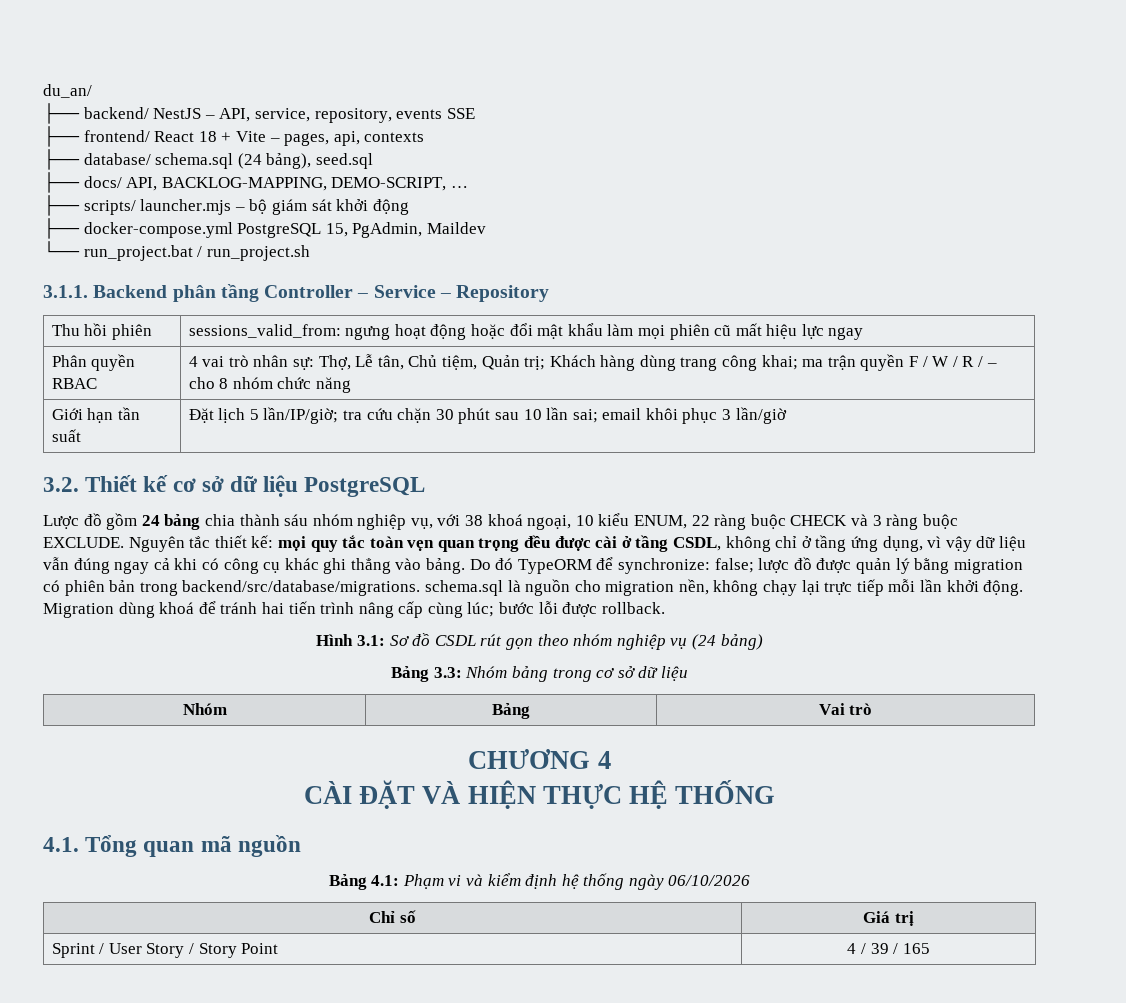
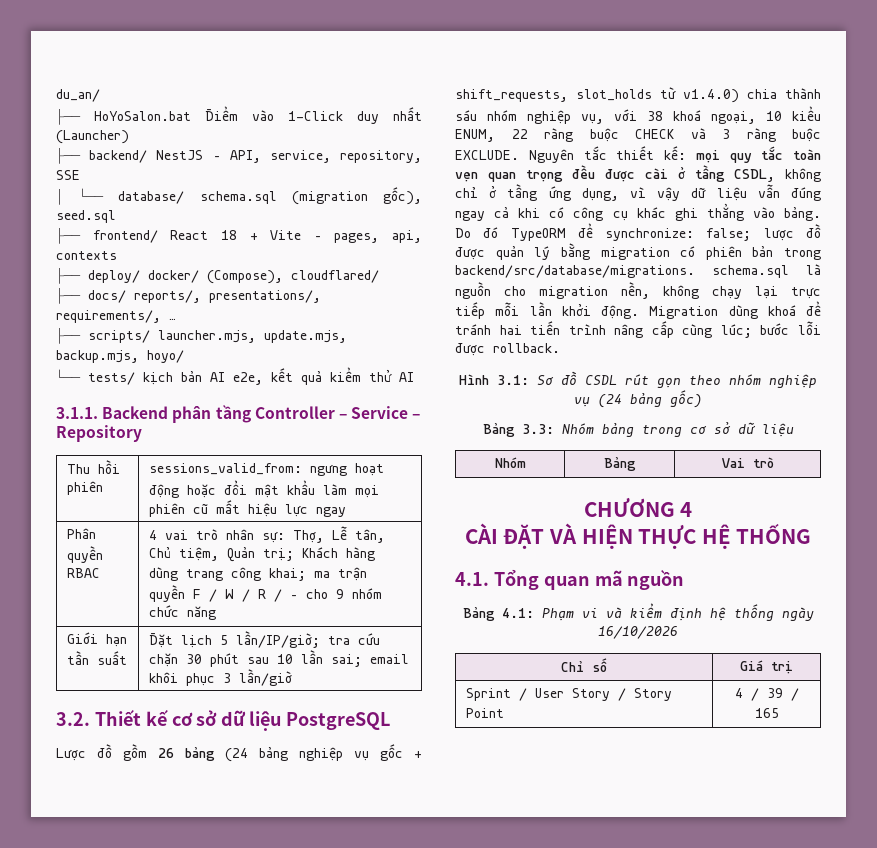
+ ├── HoYoSalon.bat Điểm vào 1-Click duy nhất (Launcher)
- ├── backend/ NestJS – API, service, repository, events SSE
+ ├── backend/ NestJS – API, service, repository, SSE
+ │ └── database/ schema.sql (migration gốc), seed.sql
- ├── database/ schema.sql (24 bảng), seed.sql
+ ├── deploy/ docker/ (Compose), cloudflared/
- ├── docs/ API, BACKLOG-MAPPING, DEMO-SCRIPT, …
+ ├── docs/ reports/, presentations/, requirements/, …
- ├── scripts/ launcher.mjs – bộ giám sát khởi động
- ├── docker-compose.yml PostgreSQL 15, PgAdmin, Maildev
- └── run_project.bat / run_project.sh
+ ├── scripts/ launcher.mjs, update.mjs, backup.mjs, hoyo/
+ └── tests/ kịch bản AI e2e, kết quả kiểm thử AI
- Phân quyền RBAC | 4 vai trò nhân sự: Thợ, Lễ tân, Chủ tiệm, Quản trị; Khách hàng dùng trang công khai; ma trận quyền F / W / R / – cho 8 nhóm chức năng
+ Phân quyền RBAC | 4 vai trò nhân sự: Thợ, Lễ tân, Chủ tiệm, Quản trị; Khách hàng dùng trang công khai; ma trận quyền F / W / R / – cho 9 nhóm chức năng
- Lược đồ gồm 24 bảng chia thành sáu nhóm nghiệp vụ, với 38 khoá ngoại, 10 kiểu ENUM, 22 ràng buộc CHECK và 3 ràng buộc EXCLUDE.
+ Lược đồ gồm 26 bảng (24 bảng nghiệp vụ gốc + shift_requests, slot_holds từ v1.4.0) chia thành sáu nhóm nghiệp vụ, với 38 khoá ngoại, 10 kiểu ENUM, 22 ràng buộc CHECK và 3 ràng buộc EXCLUDE.
- Hình 3.1: Sơ đồ CSDL rút gọn theo nhóm nghiệp vụ (24 bảng)
+ Hình 3.1: Sơ đồ CSDL rút gọn theo nhóm nghiệp vụ (24 bảng gốc)
- Bảng 4.1: Phạm vi và kiểm định hệ thống ngày 06/10/2026
+ Bảng 4.1: Phạm vi và kiểm định hệ thống ngày 16/10/2026

